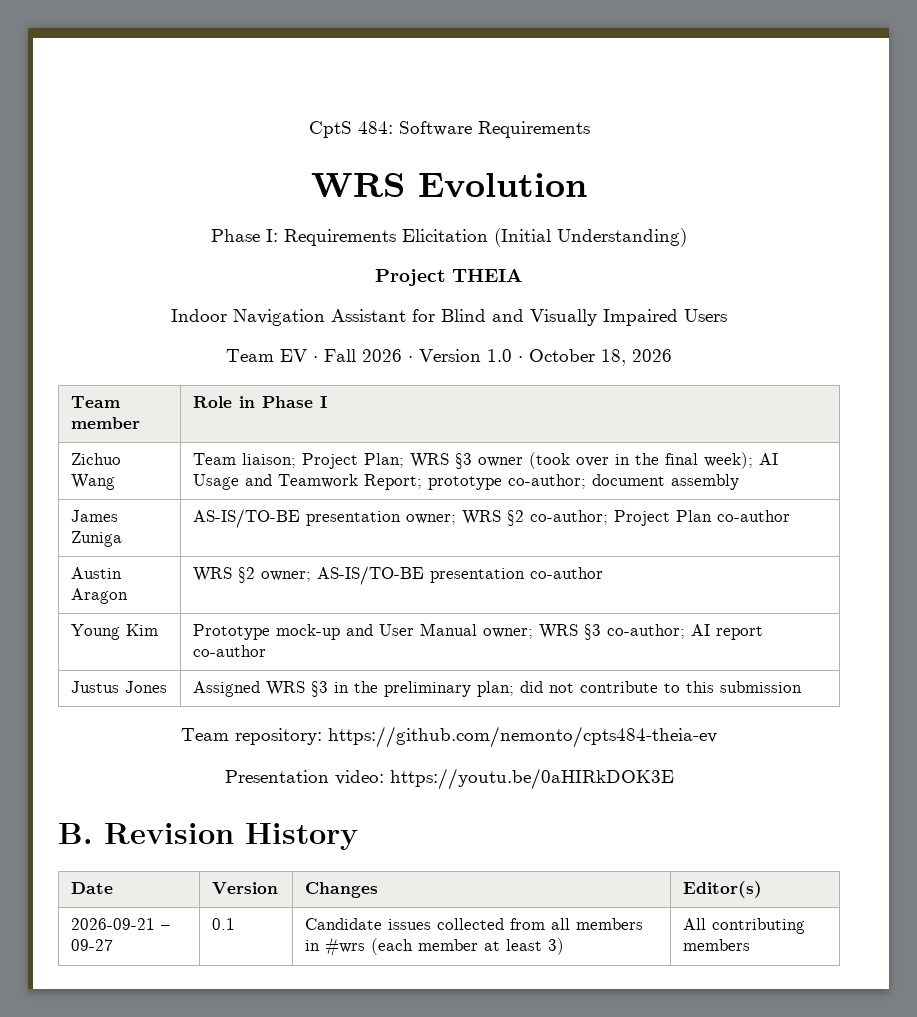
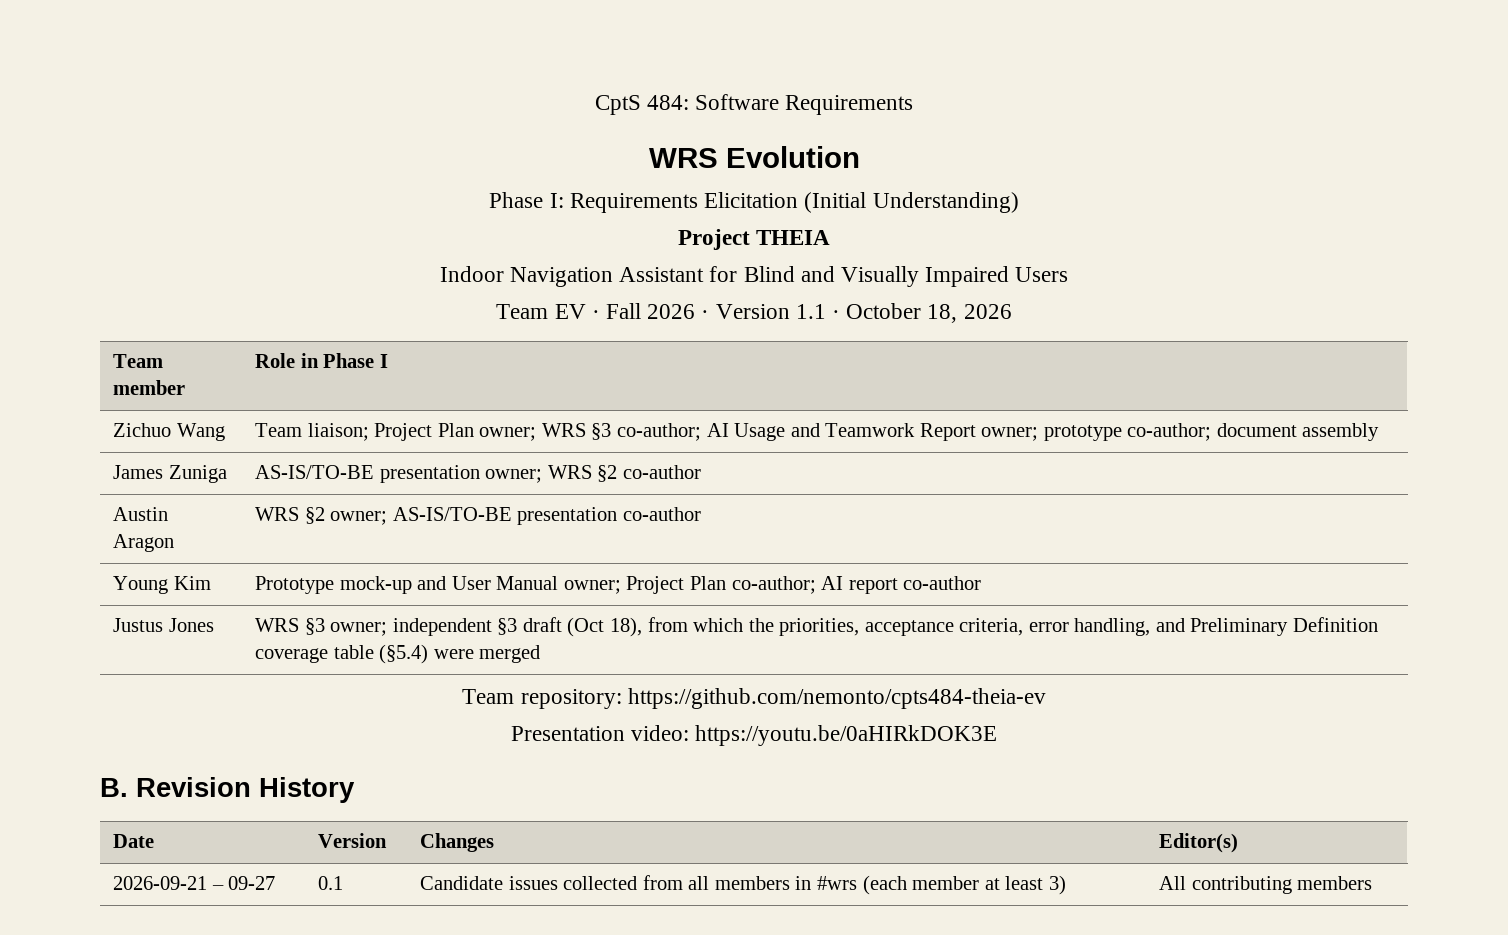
- Team EV · Fall 2026 · Version 1.0 · October 18, 2026
+ Team EV · Fall 2026 · Version 1.1 · October 18, 2026
- Zichuo Wang | Team liaison; Project Plan; WRS §3 owner (took over in the final week); AI Usage and Teamwork Report; prototype co-author; document assembly
+ Zichuo Wang | Team liaison; Project Plan owner; WRS §3 co-author; AI Usage and Teamwork Report owner; prototype co-author; document assembly
- James Zuniga | AS-IS/TO-BE presentation owner; WRS §2 co-author; Project Plan co-author
+ James Zuniga | AS-IS/TO-BE presentation owner; WRS §2 co-author
- Young Kim | Prototype mock-up and User Manual owner; WRS §3 co-author; AI report co-author
+ Young Kim | Prototype mock-up and User Manual owner; Project Plan co-author; AI report co-author
- Justus Jones | Assigned WRS §3 in the preliminary plan; did not contribute to this submission
+ Justus Jones | WRS §3 owner; independent §3 draft (Oct 18), from which the priorities, acceptance criteria, error handling, and Preliminary Definition coverage table (§5.4) were merged

